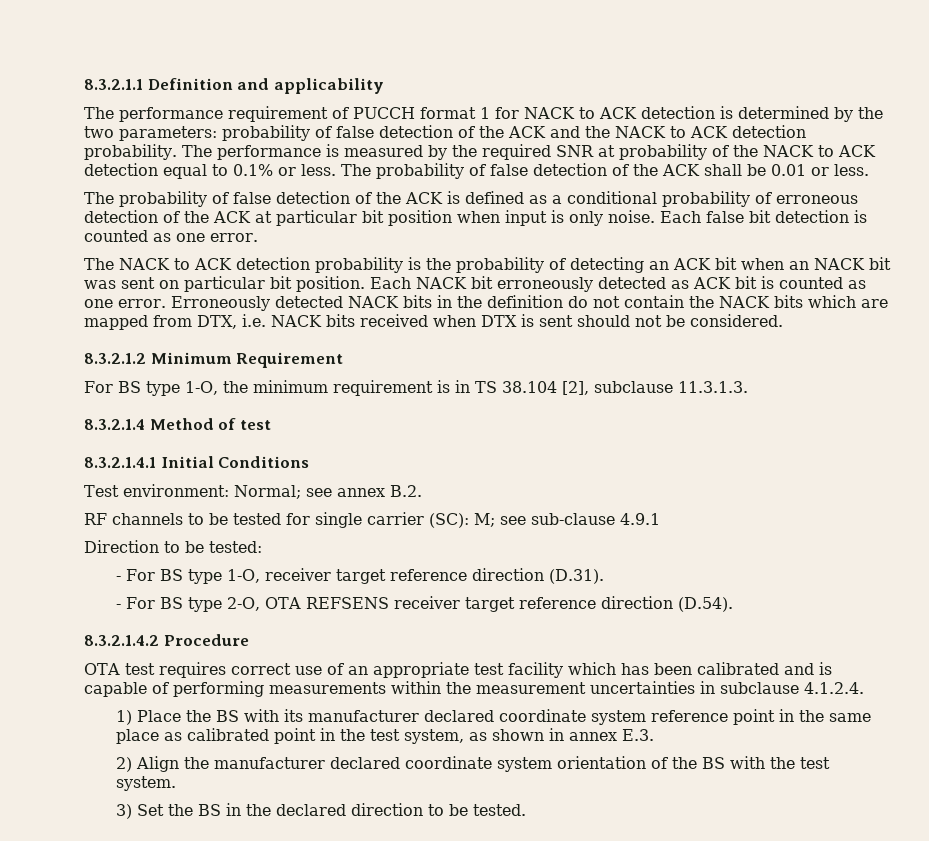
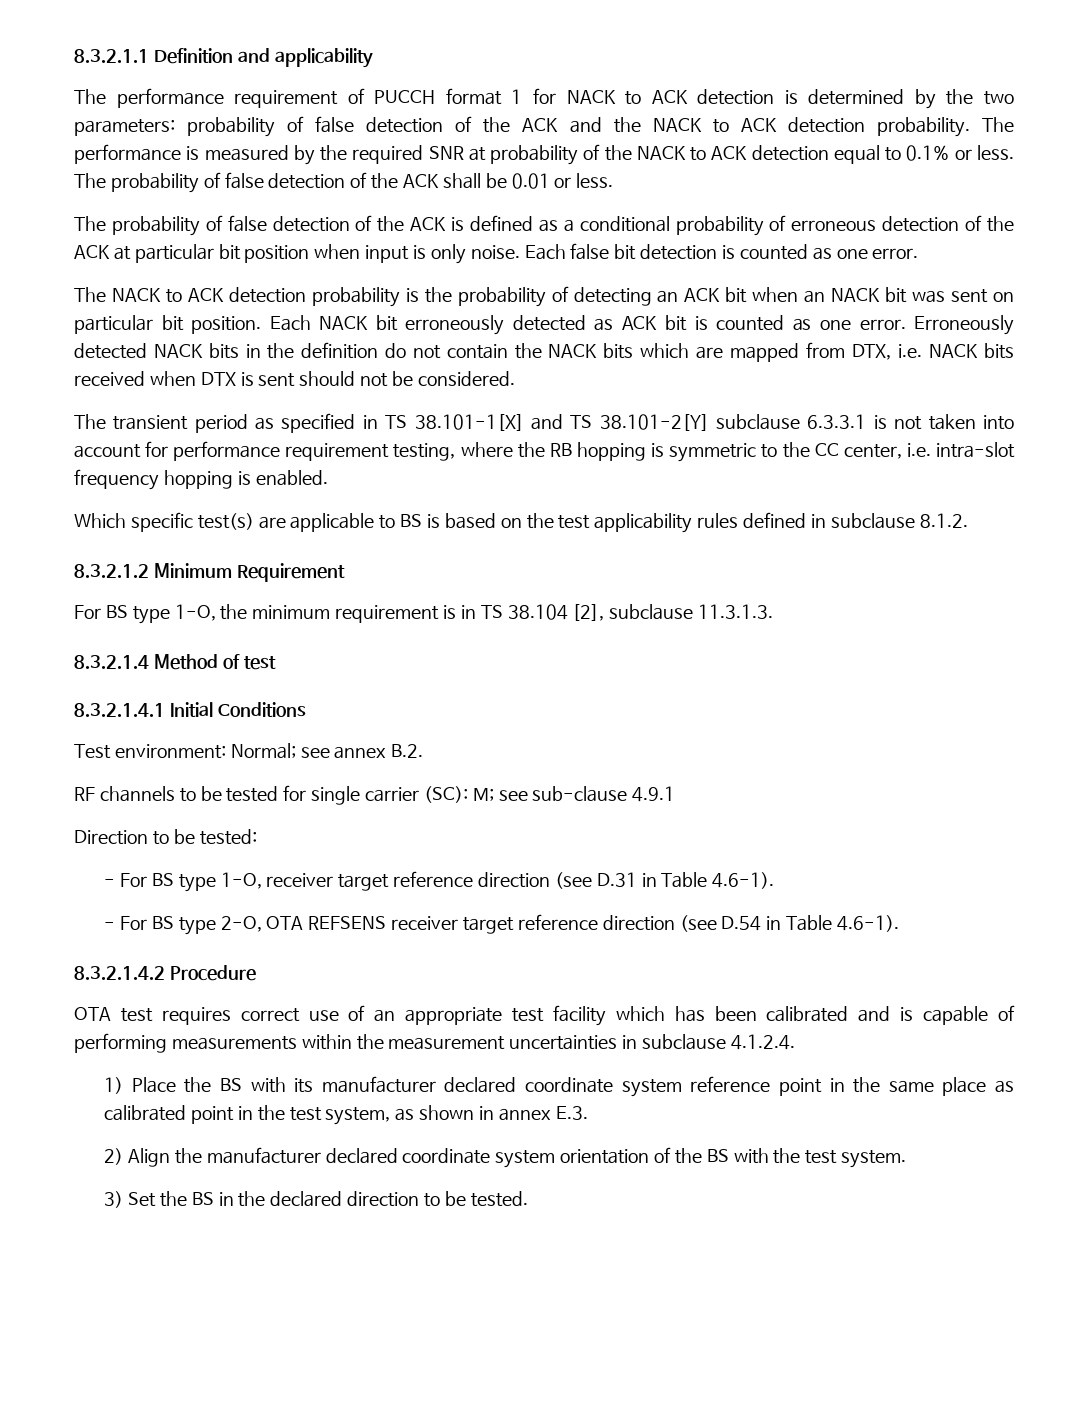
+ The transient period as specified in TS 38.101-1[X] and TS 38.101-2[Y] subclause 6.3.3.1 is not taken into account for performance requirement testing, where the RB hopping is symmetric to the CC center, i.e. intra-slot frequency hopping is enabled.
+ Which specific test(s) are applicable to BS is based on the test applicability rules defined in subclause 8.1.2.
- - For BS type 1-O, receiver target reference direction (D.31).
+ - For BS type 1-O, receiver target reference direction (see D.31 in Table 4.6-1).
- - For BS type 2-O, OTA REFSENS receiver target reference direction (D.54).
+ - For BS type 2-O, OTA REFSENS receiver target reference direction (see D.54 in Table 4.6-1).

